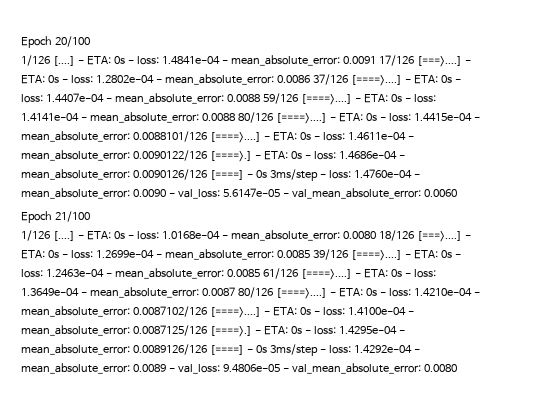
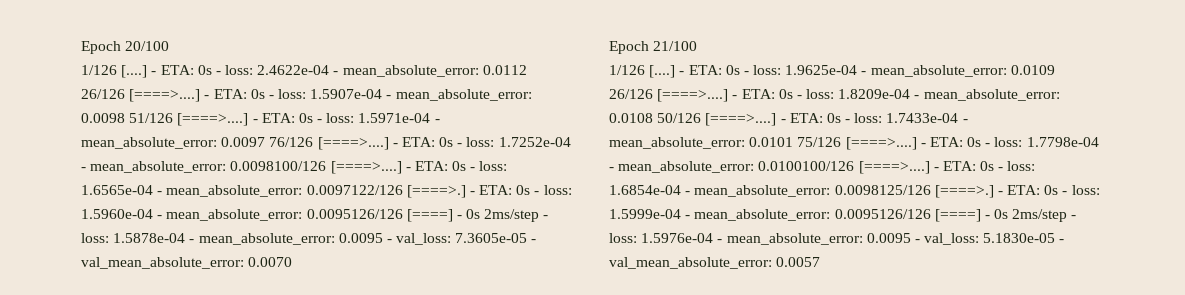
- - ETA: 0s - loss: 1.4841e-04 - mean_absolute_error: 0.0091 17/126 [===>....] - ETA: 0s - loss: 1.2802e-04 - mean_absolute_error: 0.0086 37/126 [====>....] - ETA: 0s - loss: 1.4407e-04 - mean_absolute_error: 0.0088 59/126 [====>....] - ETA: 0s - loss: 1.4141e-04 - mean_absolute_error: 0.0088 80/126 [====>....] - ETA: 0s - loss: 1.4415e-04 - mean_absolute_error: 0.0088101/126 [====>....] - ETA: 0s - loss: 1.4611e-04 - mean_absolute_error: 0.0090122/126 [====>.] - ETA: 0s - loss: 1.4686e-04 - mean_absolute_error: 0.0090126/126 [====] - 0s 3ms/step - loss: 1.4760e-04 - mean_absolute_error: 0.0090 - val_loss: 5.6147e-05 - val_mean_absolute_error: 0.0060
+ - ETA: 0s - loss: 2.4622e-04 - mean_absolute_error: 0.0112 26/126 [====>....] - ETA: 0s - loss: 1.5907e-04 - mean_absolute_error: 0.0098 51/126 [====>....] - ETA: 0s - loss: 1.5971e-04 - mean_absolute_error: 0.0097 76/126 [====>....] - ETA: 0s - loss: 1.7252e-04 - mean_absolute_error: 0.0098100/126 [====>....] - ETA: 0s - loss: 1.6565e-04 - mean_absolute_error: 0.0097122/126 [====>.] - ETA: 0s - loss: 1.5960e-04 - mean_absolute_error: 0.0095126/126 [====] - 0s 2ms/step - loss: 1.5878e-04 - mean_absolute_error: 0.0095 - val_loss: 7.3605e-05 - val_mean_absolute_error: 0.0070
- - ETA: 0s - loss: 1.0168e-04 - mean_absolute_error: 0.0080 18/126 [===>....] - ETA: 0s - loss: 1.2699e-04 - mean_absolute_error: 0.0085 39/126 [====>....] - ETA: 0s - loss: 1.2463e-04 - mean_absolute_error: 0.0085 61/126 [====>....] - ETA: 0s - loss: 1.3649e-04 - mean_absolute_error: 0.0087 80/126 [====>....] - ETA: 0s - loss: 1.4210e-04 - mean_absolute_error: 0.0087102/126 [====>....] - ETA: 0s - loss: 1.4100e-04 - mean_absolute_error: 0.0087125/126 [====>.] - ETA: 0s - loss: 1.4295e-04 - mean_absolute_error: 0.0089126/126 [====] - 0s 3ms/step - loss: 1.4292e-04 - mean_absolute_error: 0.0089 - val_loss: 9.4806e-05 - val_mean_absolute_error: 0.0080
+ - ETA: 0s - loss: 1.9625e-04 - mean_absolute_error: 0.0109 26/126 [====>....] - ETA: 0s - loss: 1.8209e-04 - mean_absolute_error: 0.0108 50/126 [====>....] - ETA: 0s - loss: 1.7433e-04 - mean_absolute_error: 0.0101 75/126 [====>....] - ETA: 0s - loss: 1.7798e-04 - mean_absolute_error: 0.0100100/126 [====>....] - ETA: 0s - loss: 1.6854e-04 - mean_absolute_error: 0.0098125/126 [====>.] - ETA: 0s - loss: 1.5999e-04 - mean_absolute_error: 0.0095126/126 [====] - 0s 2ms/step - loss: 1.5976e-04 - mean_absolute_error: 0.0095 - val_loss: 5.1830e-05 - val_mean_absolute_error: 0.0057

